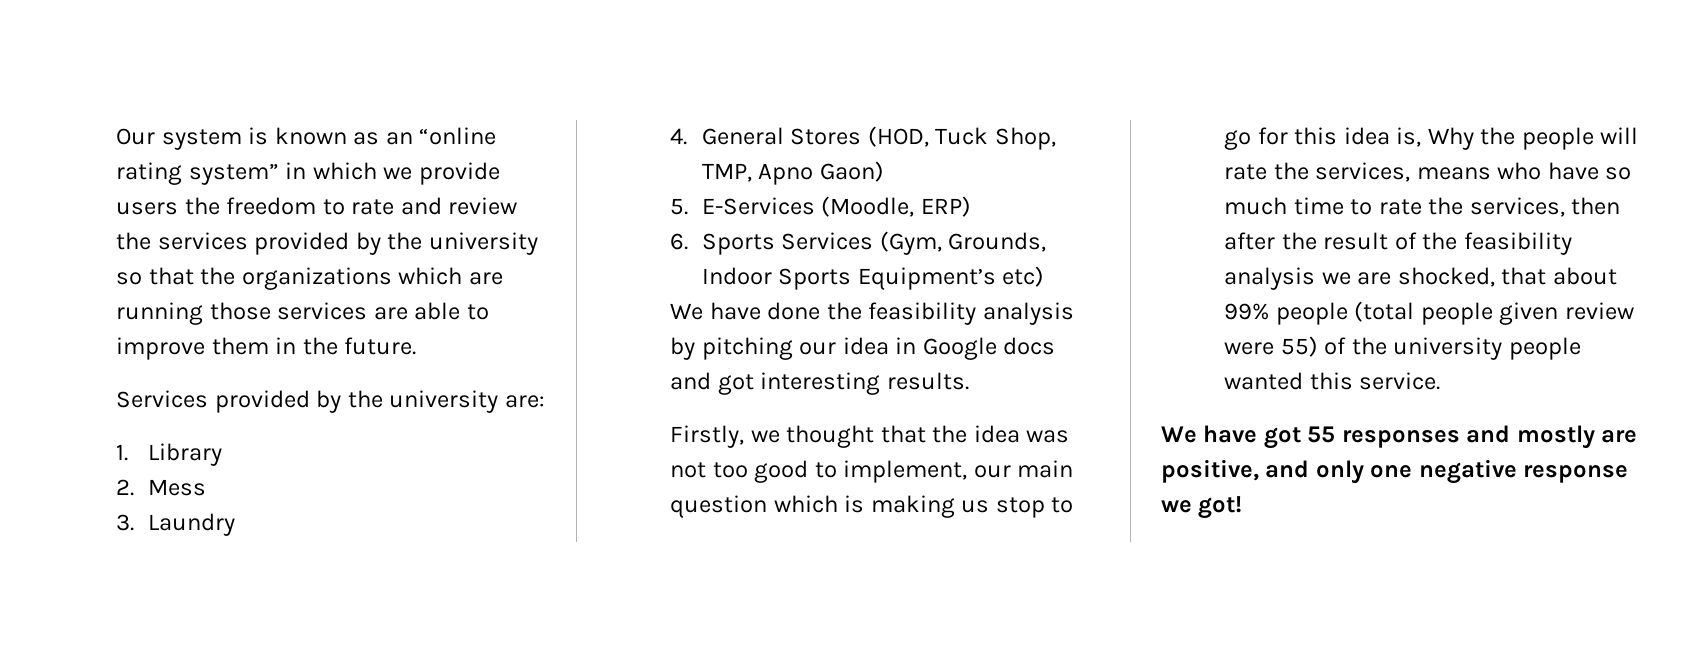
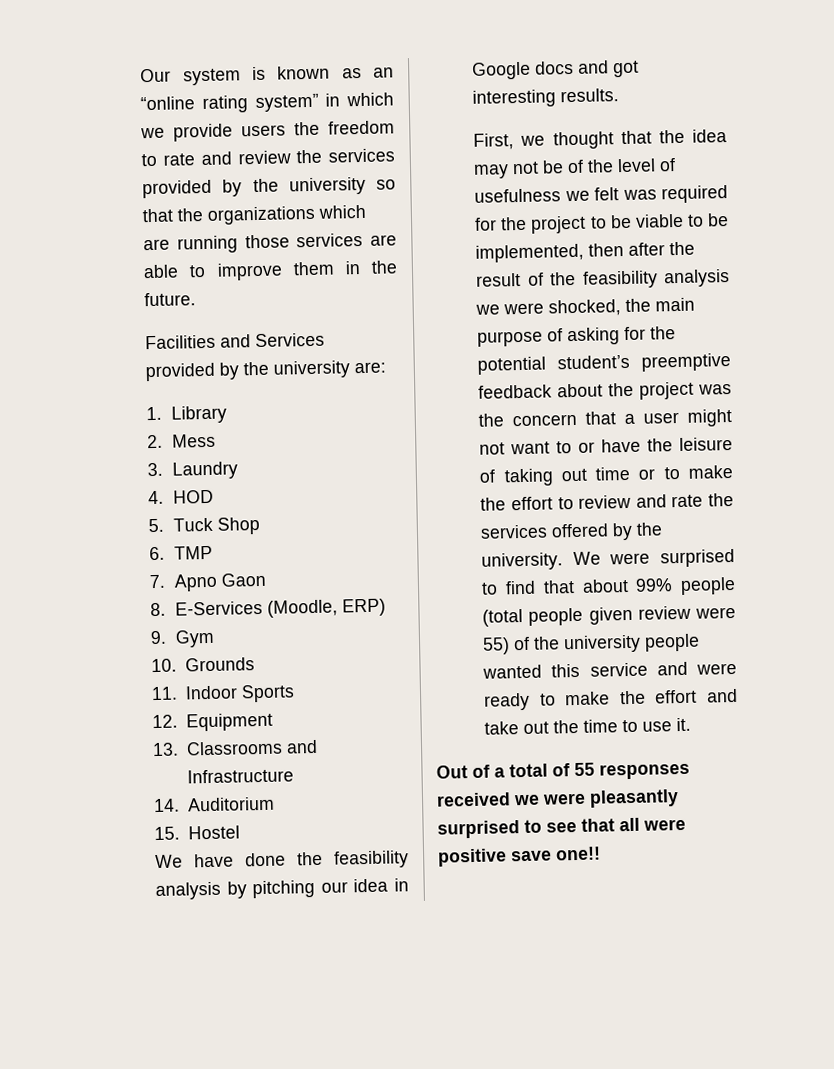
- Services provided by the university are:
+ Facilities and Services provided by the university are:
- 4. General Stores (HOD, Tuck Shop, TMP, Apno Gaon)
- 5. E-Services (Moodle, ERP)
- 6. Sports Services (Gym, Grounds, Indoor Sports Equipment’s etc)
+ 4. HOD
+ 5. Tuck Shop
+ 6. TMP
+ 7. Apno Gaon
+ 8. E-Services (Moodle, ERP)
+ 9. Gym
+ 10. Grounds
+ 11. Indoor Sports
+ 12. Equipment
+ 13. Classrooms and Infrastructure
+ 14. Auditorium
+ 15. Hostel
- Firstly, we thought that the idea was not too good to implement, our main question which is making us stop to go for this idea is, Why the people will rate the services, means who have so much time to rate the services, then after the result of the feasibility analysis we are shocked, that about 99% people (total people given review were 55) of the university people wanted this service.
- We have got 55 responses and mostly are positive, and only one negative response we got!
+ First, we thought that the idea may not be of the level of usefulness we felt was required for the project to be viable to be implemented, then after the result of the feasibility analysis we were shocked, the main purpose of asking for the potential student’s preemptive feedback about the project was the concern that a user might not want to or have the leisure of taking out time or to make the effort to review and rate the services offered by the university. We were surprised to find that about 99% people (total people given review were 55) of the university people wanted this service and were ready to make the effort and take out the time to use it.
+ Out of a total of 55 responses received we were pleasantly surprised to see that all were positive save one!!

